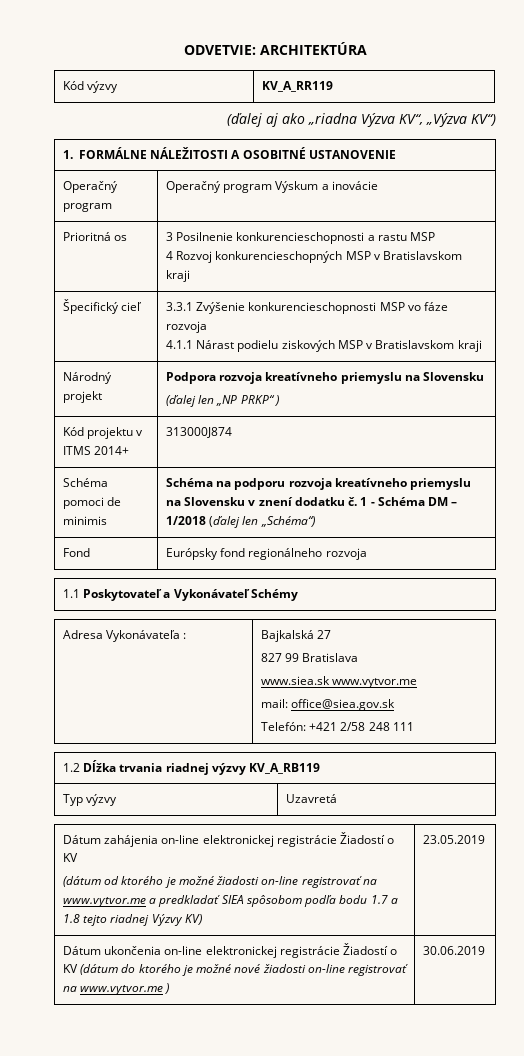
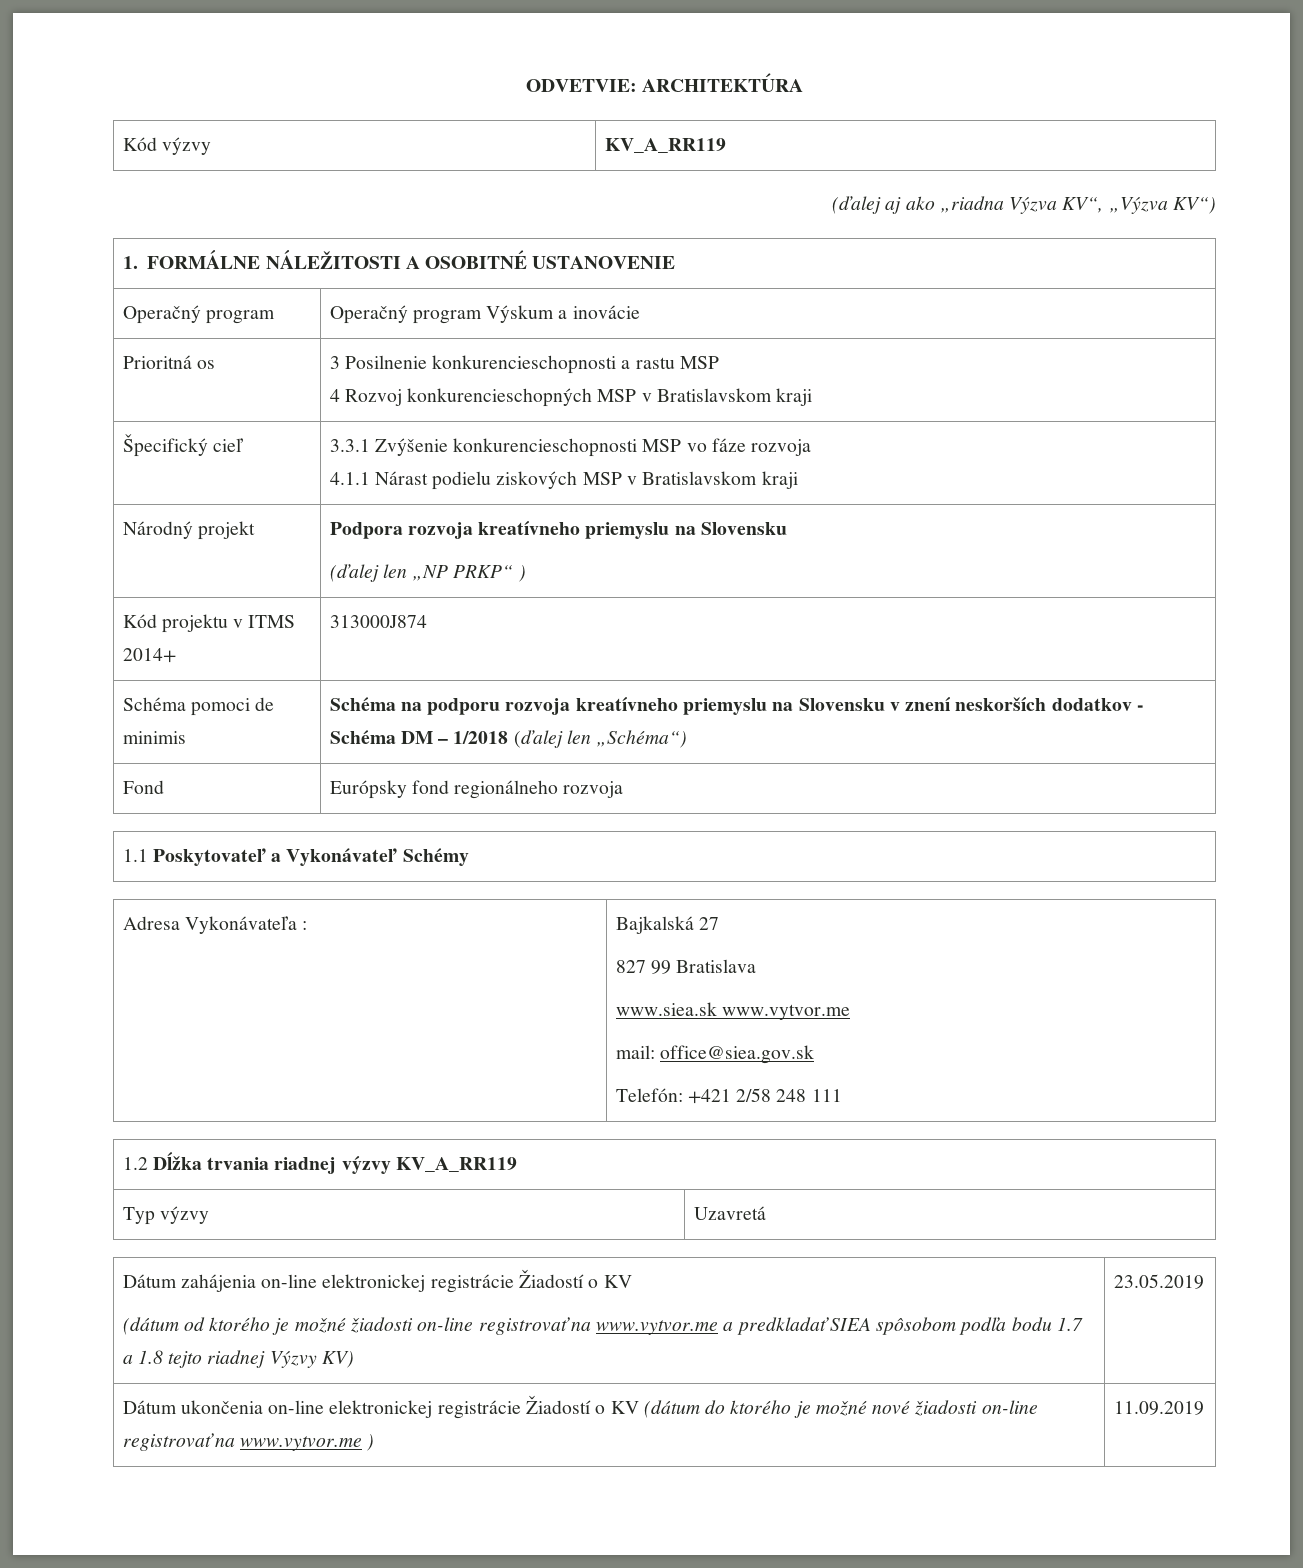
- Schéma pomoci de minimis | Schéma na podporu rozvoja kreatívneho priemyslu na Slovensku v znení dodatku č. 1 - Schéma DM – 1/2018 (ďalej len „Schéma“)
+ Schéma pomoci de minimis | Schéma na podporu rozvoja kreatívneho priemyslu na Slovensku v znení neskorších dodatkov - Schéma DM – 1/2018 (ďalej len „Schéma“)
- 1.2 Dĺžka trvania riadnej výzvy KV_A_RB119
+ 1.2 Dĺžka trvania riadnej výzvy KV_A_RR119
- Dátum ukončenia on-line elektronickej registrácie Žiadostí o KV (dátum do ktorého je možné nové žiadosti on-line registrovať na www.vytvor.me ) | 30.06.2019
+ Dátum ukončenia on-line elektronickej registrácie Žiadostí o KV (dátum do ktorého je možné nové žiadosti on-line registrovať na www.vytvor.me ) | 11.09.2019

